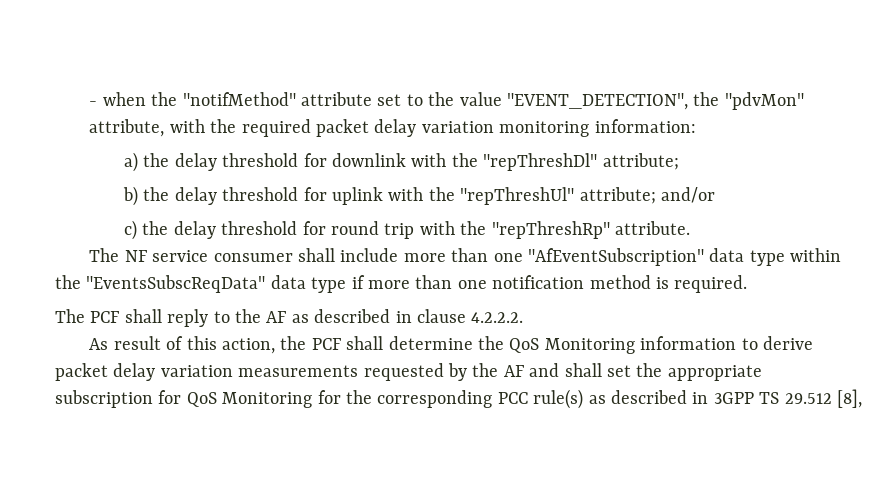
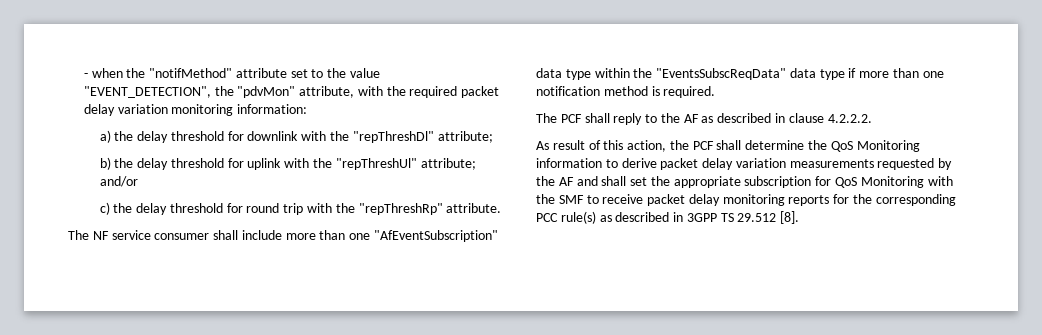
- As result of this action, the PCF shall determine the QoS Monitoring information to derive packet delay variation measurements requested by the AF and shall set the appropriate subscription for QoS Monitoring for the corresponding PCC rule(s) as described in 3GPP TS 29.512 [8],
+ As result of this action, the PCF shall determine the QoS Monitoring information to derive packet delay variation measurements requested by the AF and shall set the appropriate subscription for QoS Monitoring with the SMF to receive packet delay monitoring reports for the corresponding PCC rule(s) as described in 3GPP TS 29.512 [8].

